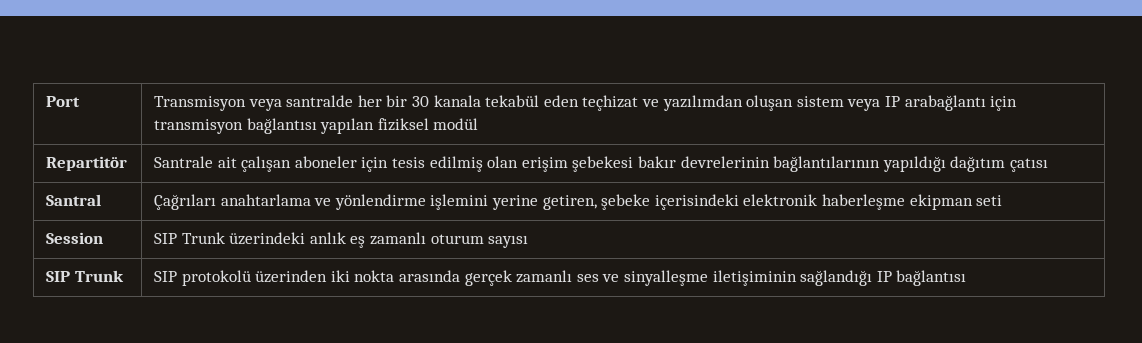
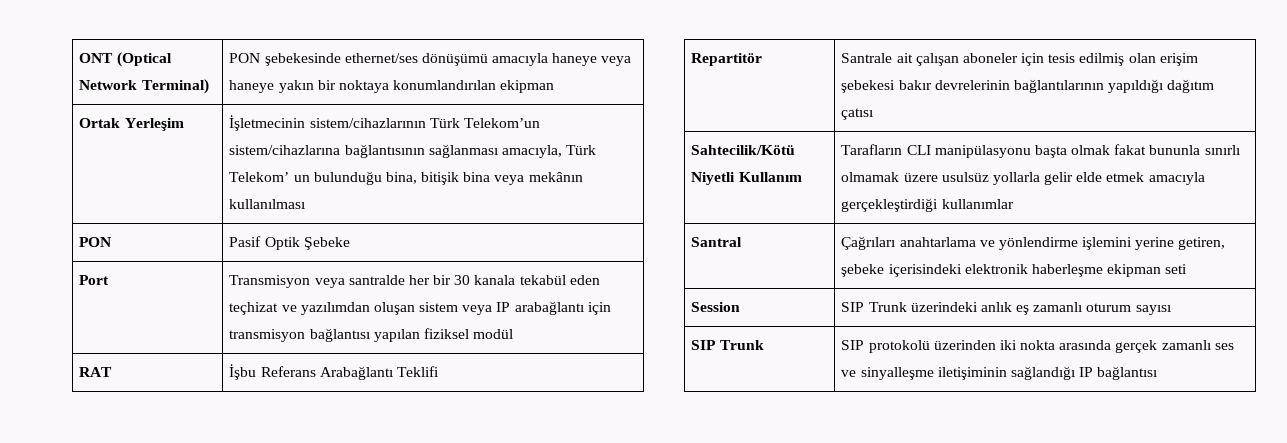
+ ONT (Optical Network Terminal) | PON şebekesinde ethernet/ses dönüşümü amacıyla haneye veya haneye yakın bir noktaya konumlandırılan ekipman
+ Ortak Yerleşim | İşletmecinin sistem/cihazlarının Türk Telekom’un sistem/cihazlarına bağlantısının sağlanması amacıyla, Türk Telekom’ un bulunduğu bina, bitişik bina veya mekânın kullanılması
+ PON | Pasif Optik Şebeke
+ RAT | İşbu Referans Arabağlantı Teklifi
+ Sahtecilik/Kötü Niyetli Kullanım | Tarafların CLI manipülasyonu başta olmak fakat bununla sınırlı olmamak üzere usulsüz yollarla gelir elde etmek amacıyla gerçekleştirdiği kullanımlar

